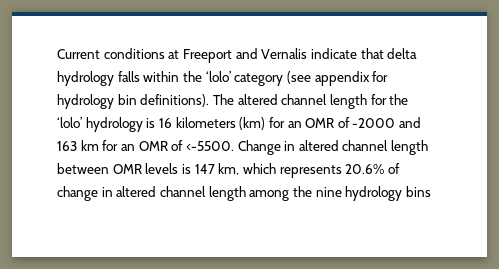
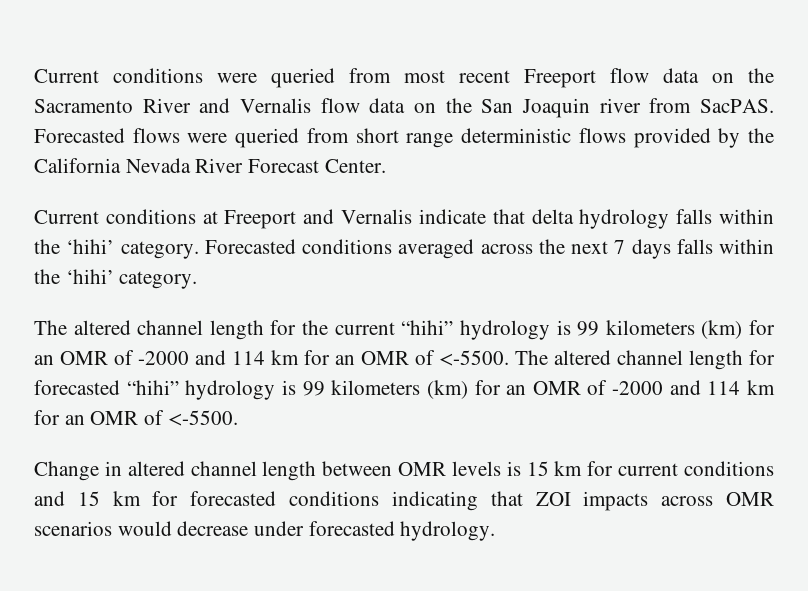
- Current conditions at Freeport and Vernalis indicate that delta hydrology falls within the ‘lolo’ category (see appendix for hydrology bin definitions). The altered channel length for the ‘lolo’ hydrology is 16 kilometers (km) for an OMR of -2000 and 163 km for an OMR of <-5500. Change in altered channel length between OMR levels is 147 km, which represents 20.6% of change in altered channel length among the nine hydrology bins
+ Current conditions were queried from most recent Freeport flow data on the Sacramento River and Vernalis flow data on the San Joaquin river from SacPAS. Forecasted flows were queried from short range deterministic flows provided by the California Nevada River Forecast Center.
+ Current conditions at Freeport and Vernalis indicate that delta hydrology falls within the ‘hihi’ category. Forecasted conditions averaged across the next 7 days falls within the ‘hihi’ category.
+ The altered channel length for the current “hihi” hydrology is 99 kilometers (km) for an OMR of -2000 and 114 km for an OMR of <-5500. The altered channel length for forecasted “hihi” hydrology is 99 kilometers (km) for an OMR of -2000 and 114 km for an OMR of <-5500.
+ Change in altered channel length between OMR levels is 15 km for current conditions and 15 km for forecasted conditions indicating that ZOI impacts across OMR scenarios would decrease under forecasted hydrology.

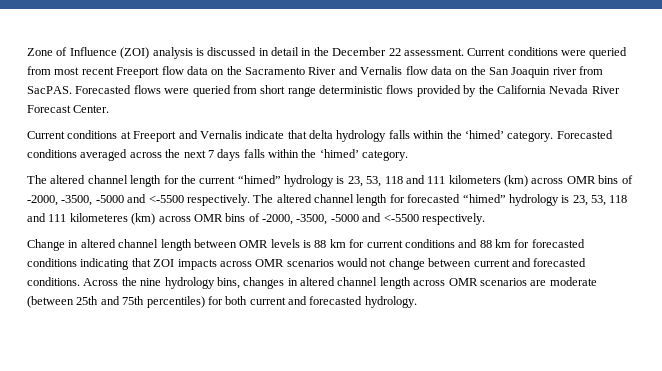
+ Zone of Influence (ZOI) analysis is discussed in detail in the December 22 assessment.
- Current conditions at Freeport and Vernalis indicate that delta hydrology falls within the ‘hihi’ category.
+ Current conditions at Freeport and Vernalis indicate that delta hydrology falls within the ‘himed’ category.
- Forecasted conditions averaged across the next 7 days falls within the ‘hihi’ category.
+ Forecasted conditions averaged across the next 7 days falls within the ‘himed’ category.
- The altered channel length for the current “hihi” hydrology is 99 kilometers (km) for an OMR of -2000 and 114 km for an OMR of <-5500.
+ The altered channel length for the current “himed” hydrology is 23, 53, 118 and 111 kilometers (km) across OMR bins of -2000, -3500, -5000 and <-5500 respectively.
- The altered channel length for forecasted “hihi” hydrology is 99 kilometers (km) for an OMR of -2000 and 114 km for an OMR of <-5500.
+ The altered channel length for forecasted “himed” hydrology is 23, 53, 118 and 111 kilometeres (km) across OMR bins of -2000, -3500, -5000 and <-5500 respectively.
- Change in altered channel length between OMR levels is 15 km for current conditions and 15 km for forecasted conditions indicating that ZOI impacts across OMR scenarios would decrease under forecasted hydrology.
+ Change in altered channel length between OMR levels is 88 km for current conditions and 88 km for forecasted conditions indicating that ZOI impacts across OMR scenarios would not change between current and forecasted conditions. Across the nine hydrology bins, changes in altered channel length across OMR scenarios are moderate (between 25th and 75th percentiles) for both current and forecasted hydrology.

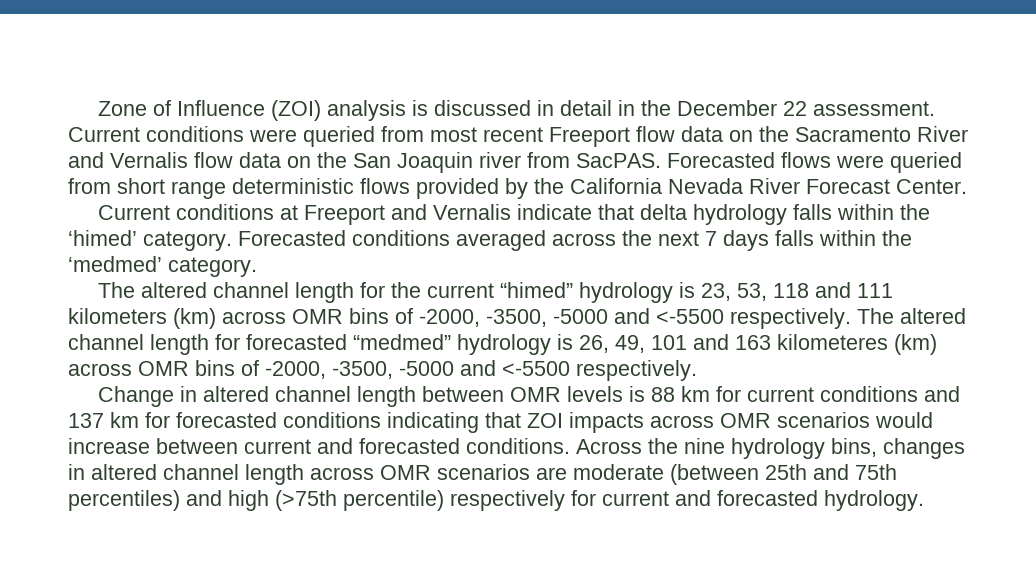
- Forecasted conditions averaged across the next 7 days falls within the ‘himed’ category.
+ Forecasted conditions averaged across the next 7 days falls within the ‘medmed’ category.
- The altered channel length for forecasted “himed” hydrology is 23, 53, 118 and 111 kilometeres (km) across OMR bins of -2000, -3500, -5000 and <-5500 respectively.
+ The altered channel length for forecasted “medmed” hydrology is 26, 49, 101 and 163 kilometeres (km) across OMR bins of -2000, -3500, -5000 and <-5500 respectively.
- Change in altered channel length between OMR levels is 88 km for current conditions and 88 km for forecasted conditions indicating that ZOI impacts across OMR scenarios would not change between current and forecasted conditions.
+ Change in altered channel length between OMR levels is 88 km for current conditions and 137 km for forecasted conditions indicating that ZOI impacts across OMR scenarios would increase between current and forecasted conditions.
- Across the nine hydrology bins, changes in altered channel length across OMR scenarios are moderate (between 25th and 75th percentiles) for both current and forecasted hydrology.
+ Across the nine hydrology bins, changes in altered channel length across OMR scenarios are moderate (between 25th and 75th percentiles) and high (>75th percentile) respectively for current and forecasted hydrology.

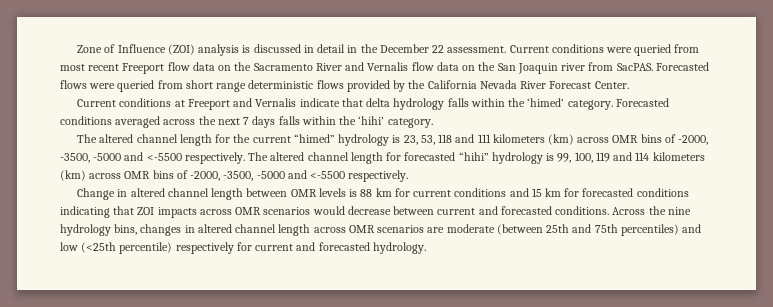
- Forecasted conditions averaged across the next 7 days falls within the ‘medmed’ category.
+ Forecasted conditions averaged across the next 7 days falls within the ‘hihi’ category.
- The altered channel length for forecasted “medmed” hydrology is 26, 49, 101 and 163 kilometeres (km) across OMR bins of -2000, -3500, -5000 and <-5500 respectively.
+ The altered channel length for forecasted “hihi” hydrology is 99, 100, 119 and 114 kilometers (km) across OMR bins of -2000, -3500, -5000 and <-5500 respectively.
- Change in altered channel length between OMR levels is 88 km for current conditions and 137 km for forecasted conditions indicating that ZOI impacts across OMR scenarios would increase between current and forecasted conditions.
+ Change in altered channel length between OMR levels is 88 km for current conditions and 15 km for forecasted conditions indicating that ZOI impacts across OMR scenarios would decrease between current and forecasted conditions.
- Across the nine hydrology bins, changes in altered channel length across OMR scenarios are moderate (between 25th and 75th percentiles) and high (>75th percentile) respectively for current and forecasted hydrology.
+ Across the nine hydrology bins, changes in altered channel length across OMR scenarios are moderate (between 25th and 75th percentiles) and low (<25th percentile) respectively for current and forecasted hydrology.

